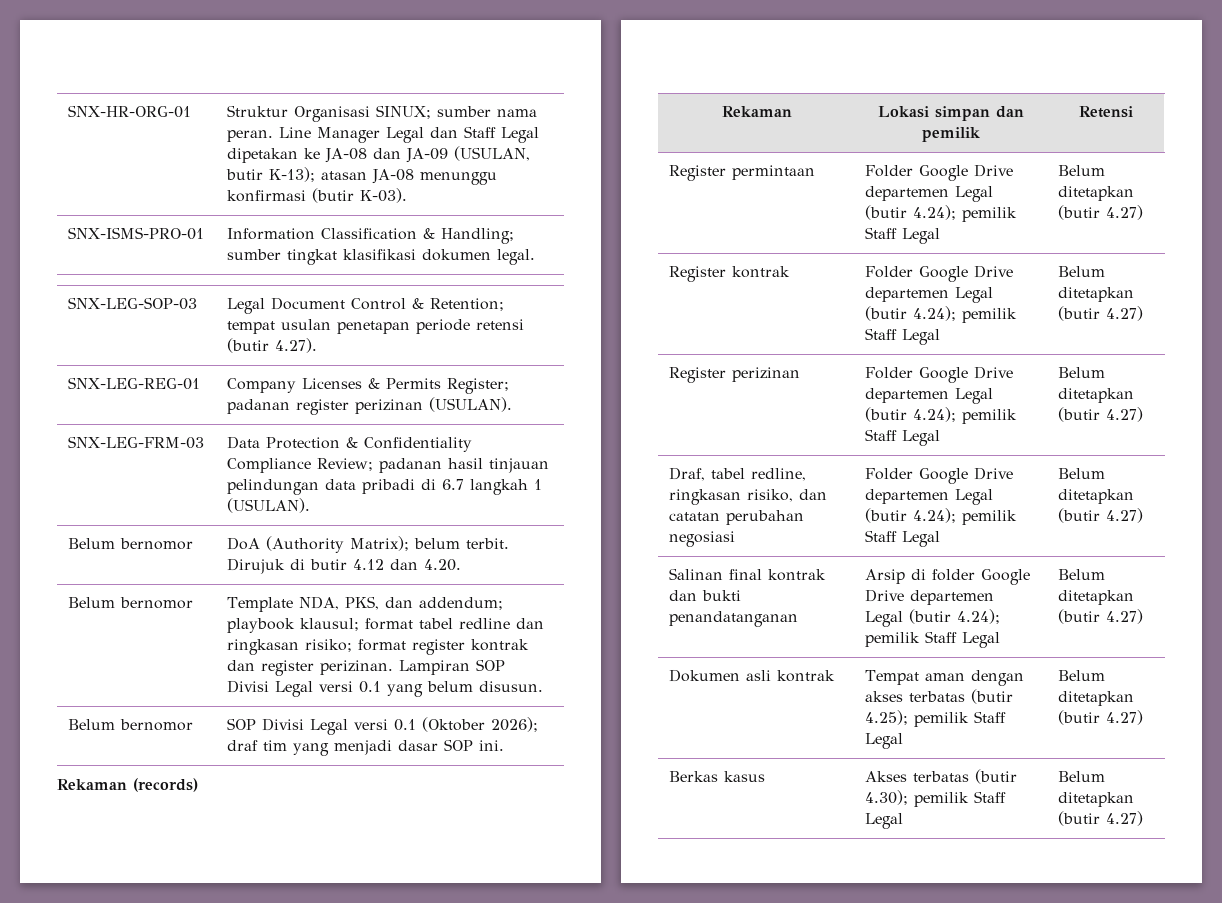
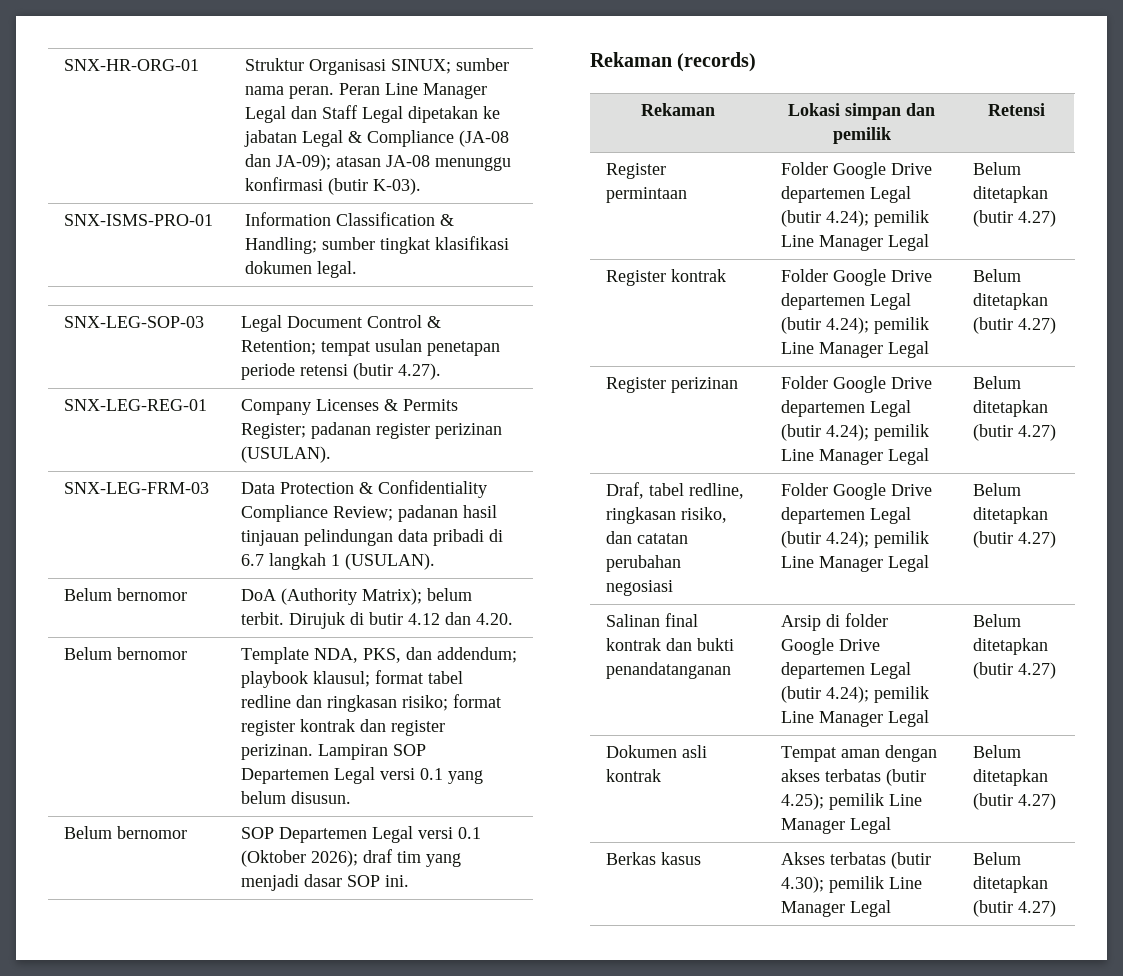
- SNX-HR-ORG-01 | Struktur Organisasi SINUX; sumber nama peran. Line Manager Legal dan Staff Legal dipetakan ke JA-08 dan JA-09 (USULAN, butir K-13); atasan JA-08 menunggu konfirmasi (butir K-03).
+ SNX-HR-ORG-01 | Struktur Organisasi SINUX; sumber nama peran. Peran Line Manager Legal dan Staff Legal dipetakan ke jabatan Legal & Compliance (JA-08 dan JA-09); atasan JA-08 menunggu konfirmasi (butir K-03).
- Belum bernomor | Template NDA, PKS, dan addendum; playbook klausul; format tabel redline dan ringkasan risiko; format register kontrak dan register perizinan. Lampiran SOP Divisi Legal versi 0.1 yang belum disusun.
+ Belum bernomor | Template NDA, PKS, dan addendum; playbook klausul; format tabel redline dan ringkasan risiko; format register kontrak dan register perizinan. Lampiran SOP Departemen Legal versi 0.1 yang belum disusun.
- Belum bernomor | SOP Divisi Legal versi 0.1 (Oktober 2026); draf tim yang menjadi dasar SOP ini.
+ Belum bernomor | SOP Departemen Legal versi 0.1 (Oktober 2026); draf tim yang menjadi dasar SOP ini.
- Register permintaan | Folder Google Drive departemen Legal (butir 4.24); pemilik Staff Legal | Belum ditetapkan (butir 4.27)
+ Register permintaan | Folder Google Drive departemen Legal (butir 4.24); pemilik Line Manager Legal | Belum ditetapkan (butir 4.27)
- Register kontrak | Folder Google Drive departemen Legal (butir 4.24); pemilik Staff Legal | Belum ditetapkan (butir 4.27)
+ Register kontrak | Folder Google Drive departemen Legal (butir 4.24); pemilik Line Manager Legal | Belum ditetapkan (butir 4.27)
- Register perizinan | Folder Google Drive departemen Legal (butir 4.24); pemilik Staff Legal | Belum ditetapkan (butir 4.27)
+ Register perizinan | Folder Google Drive departemen Legal (butir 4.24); pemilik Line Manager Legal | Belum ditetapkan (butir 4.27)
- Draf, tabel redline, ringkasan risiko, dan catatan perubahan negosiasi | Folder Google Drive departemen Legal (butir 4.24); pemilik Staff Legal | Belum ditetapkan (butir 4.27)
+ Draf, tabel redline, ringkasan risiko, dan catatan perubahan negosiasi | Folder Google Drive departemen Legal (butir 4.24); pemilik Line Manager Legal | Belum ditetapkan (butir 4.27)
- Salinan final kontrak dan bukti penandatanganan | Arsip di folder Google Drive departemen Legal (butir 4.24); pemilik Staff Legal | Belum ditetapkan (butir 4.27)
+ Salinan final kontrak dan bukti penandatanganan | Arsip di folder Google Drive departemen Legal (butir 4.24); pemilik Line Manager Legal | Belum ditetapkan (butir 4.27)
- Dokumen asli kontrak | Tempat aman dengan akses terbatas (butir 4.25); pemilik Staff Legal | Belum ditetapkan (butir 4.27)
+ Dokumen asli kontrak | Tempat aman dengan akses terbatas (butir 4.25); pemilik Line Manager Legal | Belum ditetapkan (butir 4.27)
- Berkas kasus | Akses terbatas (butir 4.30); pemilik Staff Legal | Belum ditetapkan (butir 4.27)
+ Berkas kasus | Akses terbatas (butir 4.30); pemilik Line Manager Legal | Belum ditetapkan (butir 4.27)

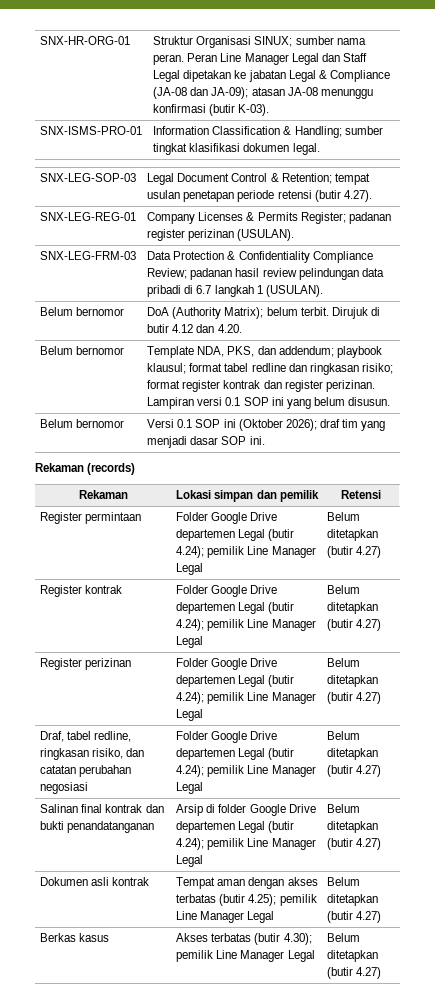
- SNX-LEG-FRM-03 | Data Protection & Confidentiality Compliance Review; padanan hasil tinjauan pelindungan data pribadi di 6.7 langkah 1 (USULAN).
+ SNX-LEG-FRM-03 | Data Protection & Confidentiality Compliance Review; padanan hasil review pelindungan data pribadi di 6.7 langkah 1 (USULAN).
- Belum bernomor | Template NDA, PKS, dan addendum; playbook klausul; format tabel redline dan ringkasan risiko; format register kontrak dan register perizinan. Lampiran SOP Departemen Legal versi 0.1 yang belum disusun.
+ Belum bernomor | Template NDA, PKS, dan addendum; playbook klausul; format tabel redline dan ringkasan risiko; format register kontrak dan register perizinan. Lampiran versi 0.1 SOP ini yang belum disusun.
- Belum bernomor | SOP Departemen Legal versi 0.1 (Oktober 2026); draf tim yang menjadi dasar SOP ini.
+ Belum bernomor | Versi 0.1 SOP ini (Oktober 2026); draf tim yang menjadi dasar SOP ini.

